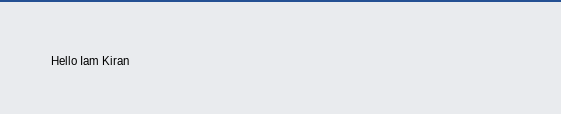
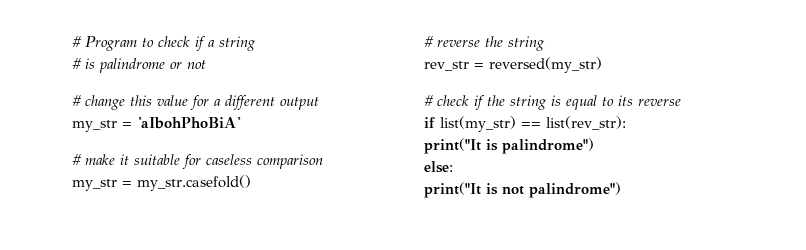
- Hello Iam Kiran
+ # Program to check if a string
+ # is palindrome or not
+ # change this value for a different output
+ my_str = 'aIbohPhoBiA'
+ # make it suitable for caseless comparison
+ my_str = my_str.casefold()
+ # reverse the string
+ rev_str = reversed(my_str)
+ # check if the string is equal to its reverse
+ if list(my_str) == list(rev_str):
+ print("It is palindrome")
+ else:
+ print("It is not palindrome")

